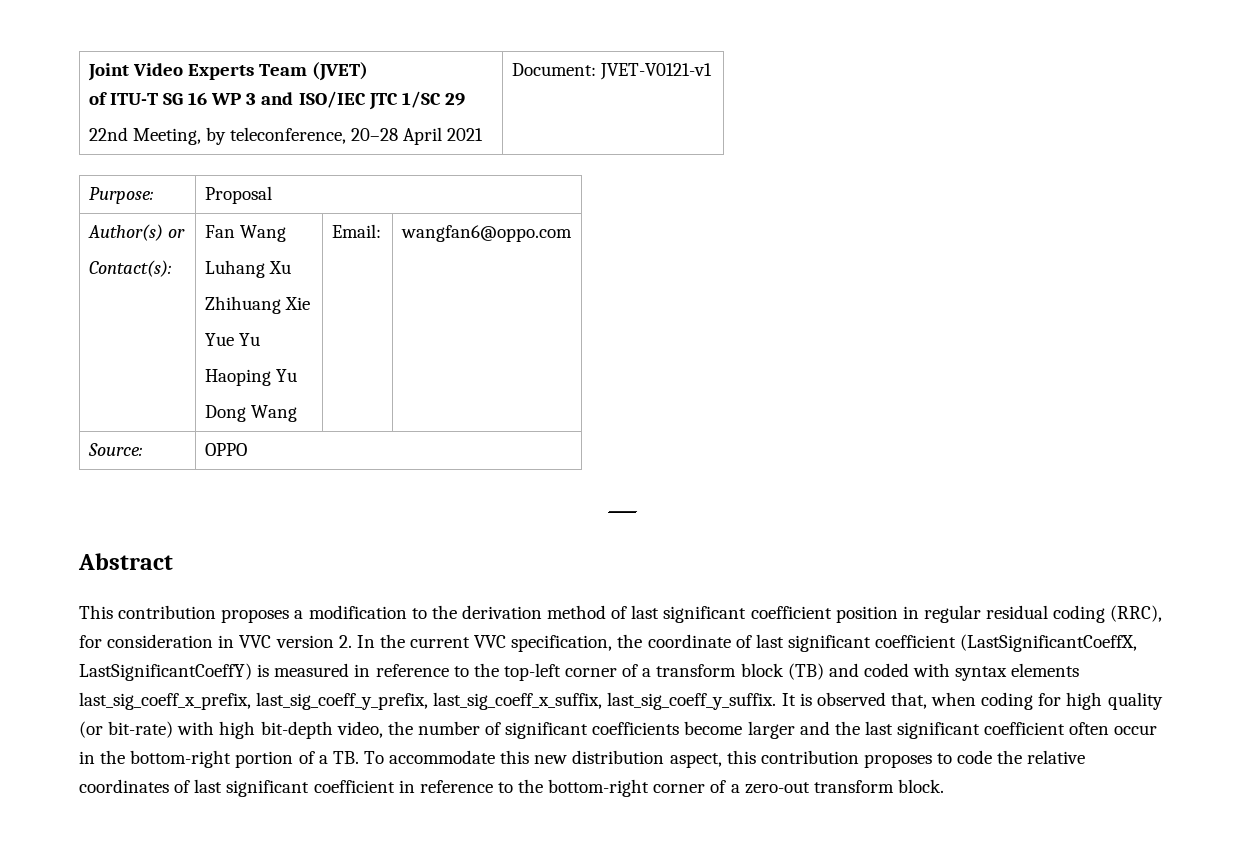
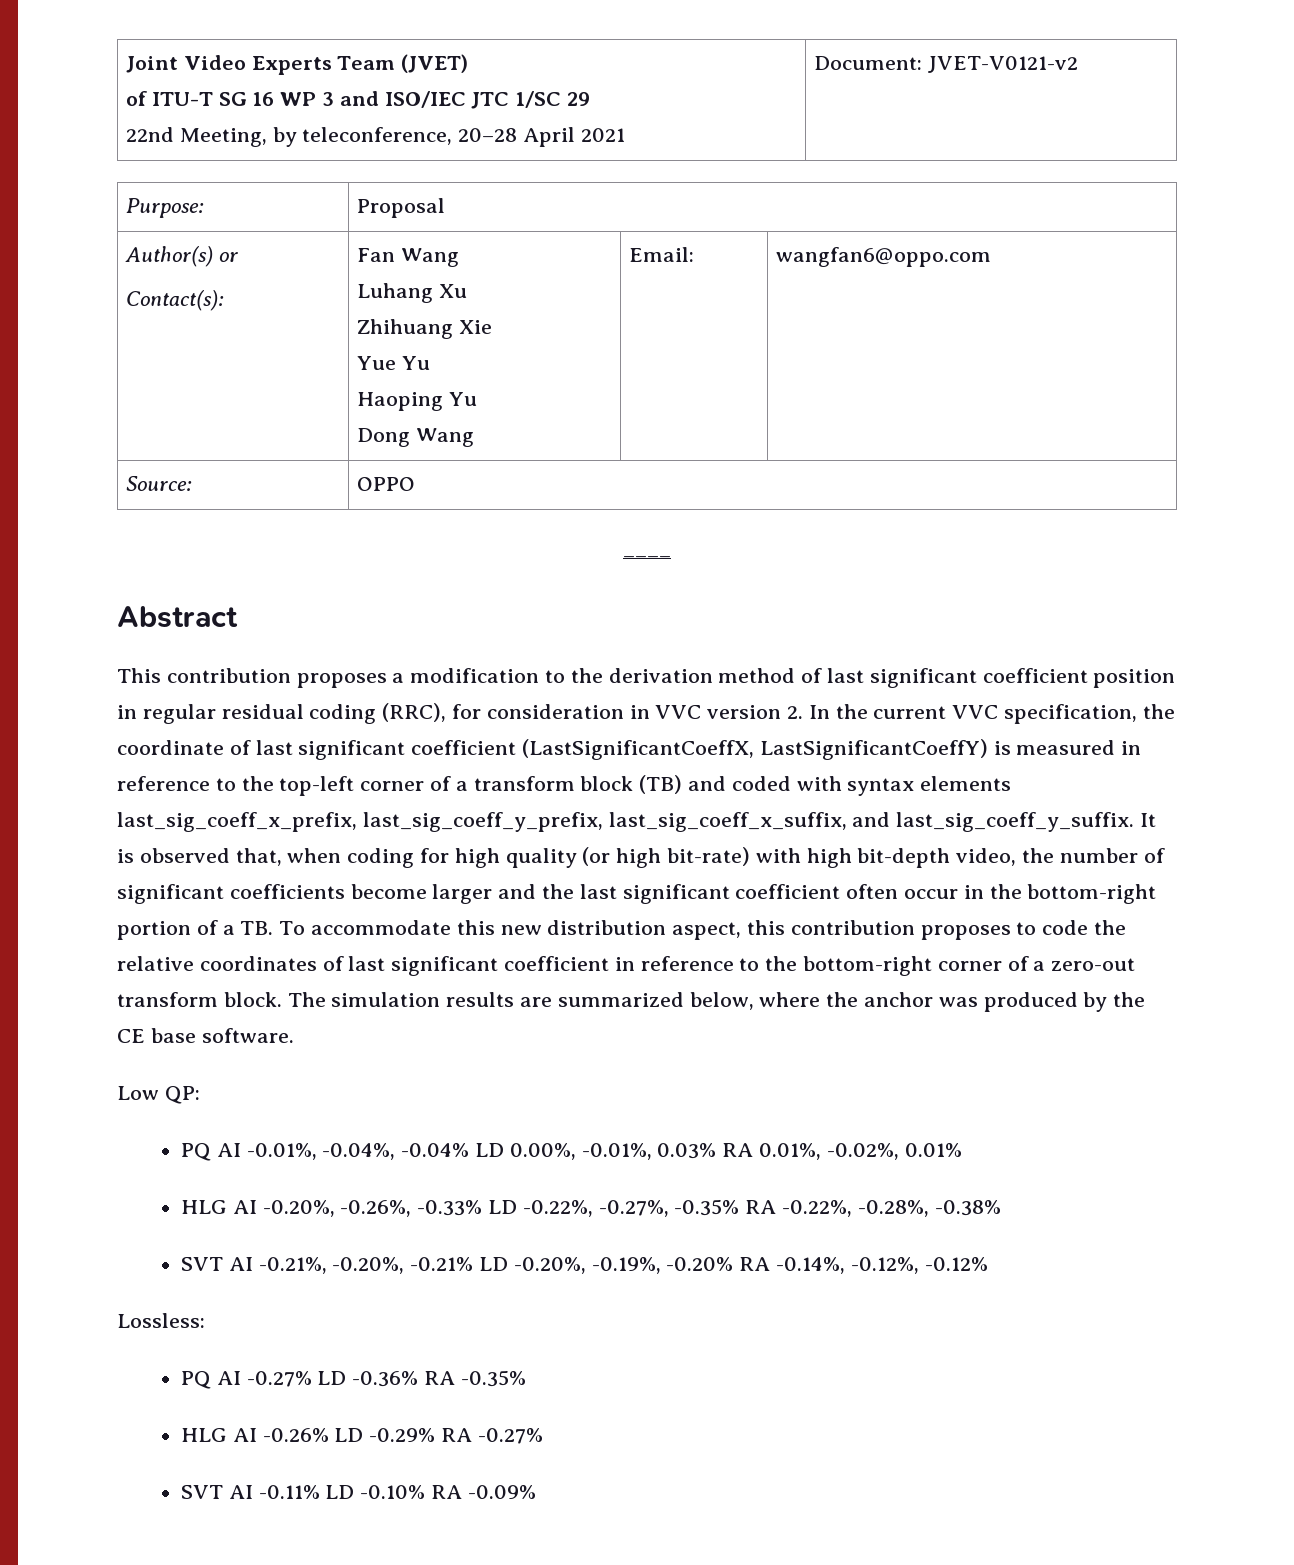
  Joint Video Experts Team (JVET)
  of ITU-T SG 16 WP 3 and ISO/IEC JTC 1/SC 29
- 22nd Meeting, by teleconference, 20–28 April 2021 | Document: JVET-V0121-v1
+ 22nd Meeting, by teleconference, 20–28 April 2021 | Document: JVET-V0121-v2
- This contribution proposes a modification to the derivation method of last significant coefficient position in regular residual coding (RRC), for consideration in VVC version 2. In the current VVC specification, the coordinate of last significant coefficient (LastSignificantCoeffX, LastSignificantCoeffY) is measured in reference to the top-left corner of a transform block (TB) and coded with syntax elements last_sig_coeff_x_prefix, last_sig_coeff_y_prefix, last_sig_coeff_x_suffix, last_sig_coeff_y_suffix.
+ This contribution proposes a modification to the derivation method of last significant coefficient position in regular residual coding (RRC), for consideration in VVC version 2. In the current VVC specification, the coordinate of last significant coefficient (LastSignificantCoeffX, LastSignificantCoeffY) is measured in reference to the top-left corner of a transform block (TB) and coded with syntax elements last_sig_coeff_x_prefix, last_sig_coeff_y_prefix, last_sig_coeff_x_suffix, and last_sig_coeff_y_suffix.
- It is observed that, when coding for high quality (or bit-rate) with high bit-depth video, the number of significant coefficients become larger and the last significant coefficient often occur in the bottom-right portion of a TB. To accommodate this new distribution aspect, this contribution proposes to code the relative coordinates of last significant coefficient in reference to the bottom-right corner of a zero-out transform block.
+ It is observed that, when coding for high quality (or high bit-rate) with high bit-depth video, the number of significant coefficients become larger and the last significant coefficient often occur in the bottom-right portion of a TB. To accommodate this new distribution aspect, this contribution proposes to code the relative coordinates of last significant coefficient in reference to the bottom-right corner of a zero-out transform block.
+ The simulation results are summarized below, where the anchor was produced by the CE base software.
+ Low QP:
+ PQ AI -0.01%, -0.04%, -0.04% LD 0.00%, -0.01%, 0.03% RA 0.01%, -0.02%, 0.01%
+ HLG AI -0.20%, -0.26%, -0.33% LD -0.22%, -0.27%, -0.35% RA -0.22%, -0.28%, -0.38%
+ SVT AI -0.21%, -0.20%, -0.21% LD -0.20%, -0.19%, -0.20% RA -0.14%, -0.12%, -0.12%
+ Lossless:
+ PQ AI -0.27% LD -0.36% RA -0.35%
+ HLG AI -0.26% LD -0.29% RA -0.27%
+ SVT AI -0.11% LD -0.10% RA -0.09%

